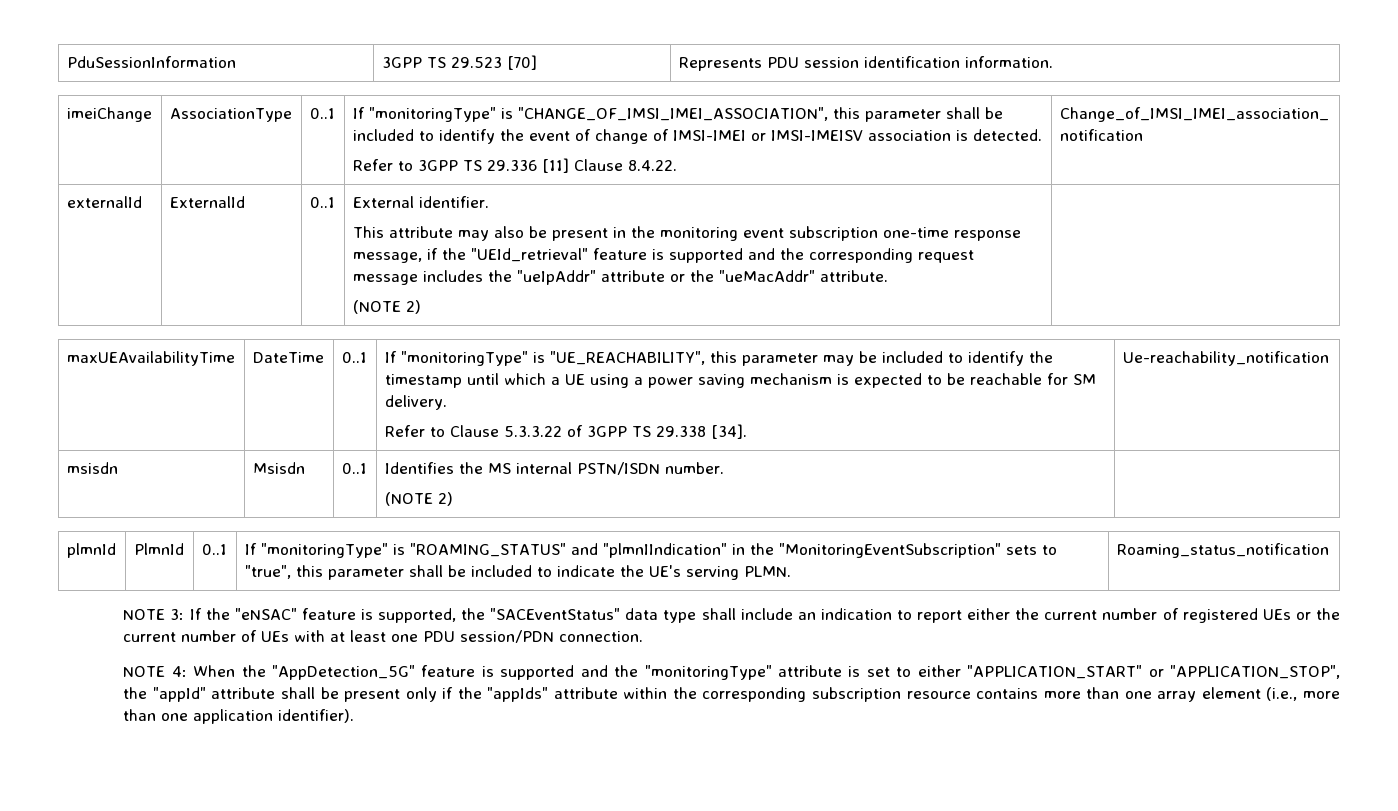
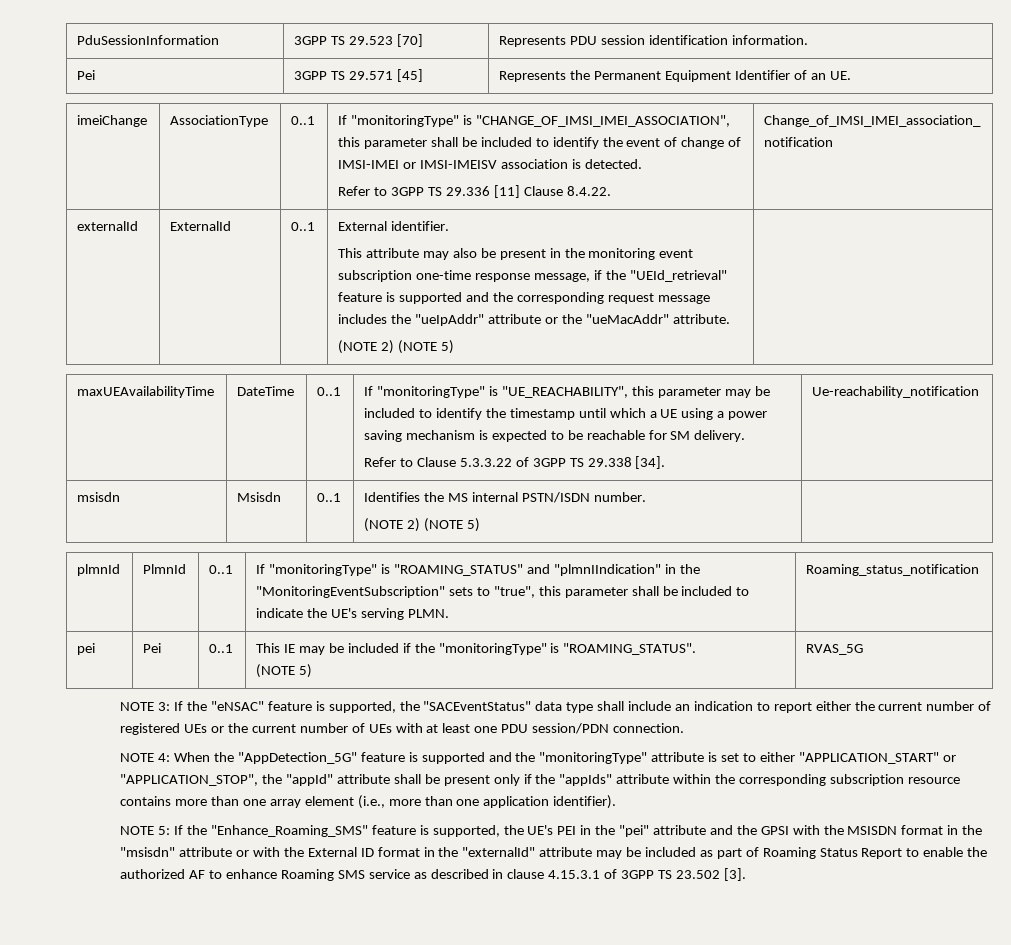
+ Pei | 3GPP TS 29.571 [45] | Represents the Permanent Equipment Identifier of an UE.
  This attribute may also be present in the monitoring event subscription one-time response message, if the "UEId_retrieval" feature is supported and the corresponding request message includes the "ueIpAddr" attribute or the "ueMacAddr" attribute.
- (NOTE 2)
+ (NOTE 2) (NOTE 5)
  msisdn | Msisdn | 0..1 | Identifies the MS internal PSTN/ISDN number.
- (NOTE 2) |
+ (NOTE 2) (NOTE 5) |
+ pei | Pei | 0..1 | This IE may be included if the "monitoringType" is "ROAMING_STATUS".
+ (NOTE 5) | RVAS_5G
+ NOTE 5: If the "Enhance_Roaming_SMS" feature is supported, the UE's PEI in the "pei" attribute and the GPSI with the MSISDN format in the "msisdn" attribute or with the External ID format in the "externalId" attribute may be included as part of Roaming Status Report to enable the authorized AF to enhance Roaming SMS service as described in clause 4.15.3.1 of 3GPP TS 23.502 [3].

